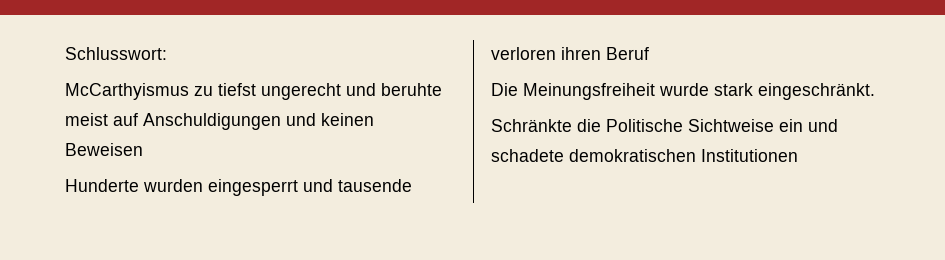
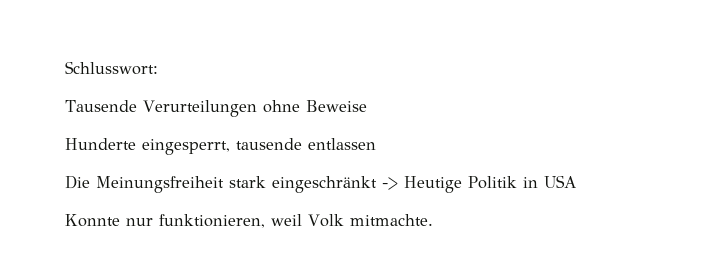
- McCarthyismus zu tiefst ungerecht und beruhte meist auf Anschuldigungen und keinen Beweisen
- Hunderte wurden eingesperrt und tausende verloren ihren Beruf
- Die Meinungsfreiheit wurde stark eingeschränkt.
- Schränkte die Politische Sichtweise ein und schadete demokratischen Institutionen
+ Tausende Verurteilungen ohne Beweise
+ Hunderte eingesperrt, tausende entlassen
+ Die Meinungsfreiheit stark eingeschränkt -> Heutige Politik in USA
+ Konnte nur funktionieren, weil Volk mitmachte.

